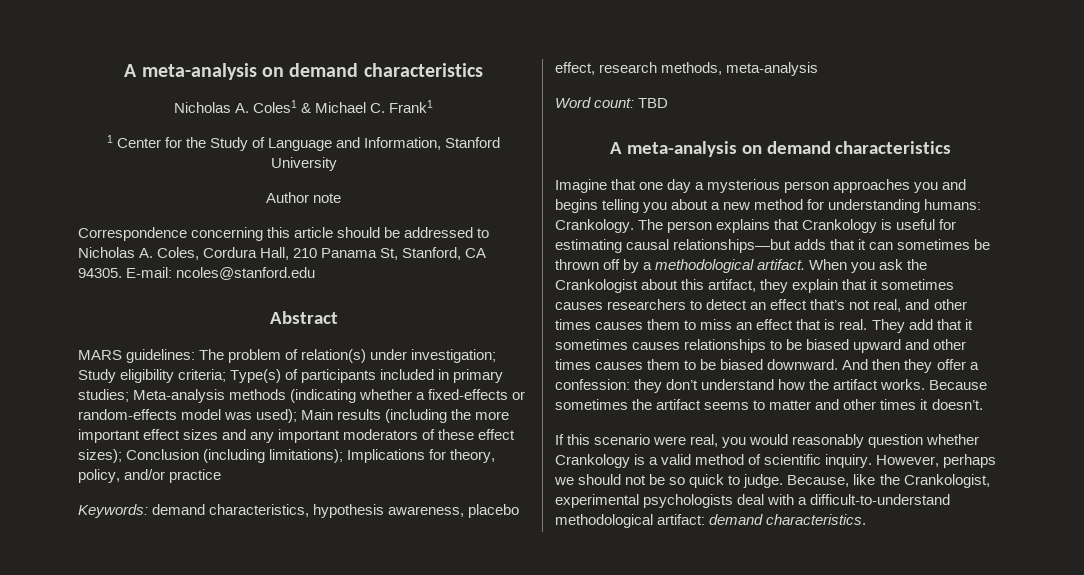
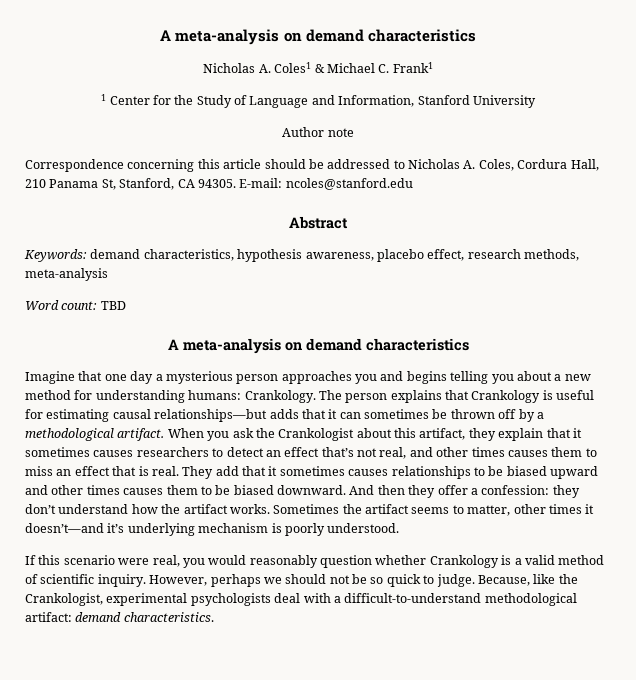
- MARS guidelines: The problem of relation(s) under investigation; Study eligibility criteria; Type(s) of participants included in primary studies; Meta‐analysis methods (indicating whether a fixed‐effects or random‐effects model was used); Main results (including the more important effect sizes and any important moderators of these effect sizes); Conclusion (including limitations); Implications for theory, policy, and/or practice
- Because sometimes the artifact seems to matter and other times it doesn’t.
+ Sometimes the artifact seems to matter, other times it doesn’t—and it’s underlying mechanism is poorly understood.

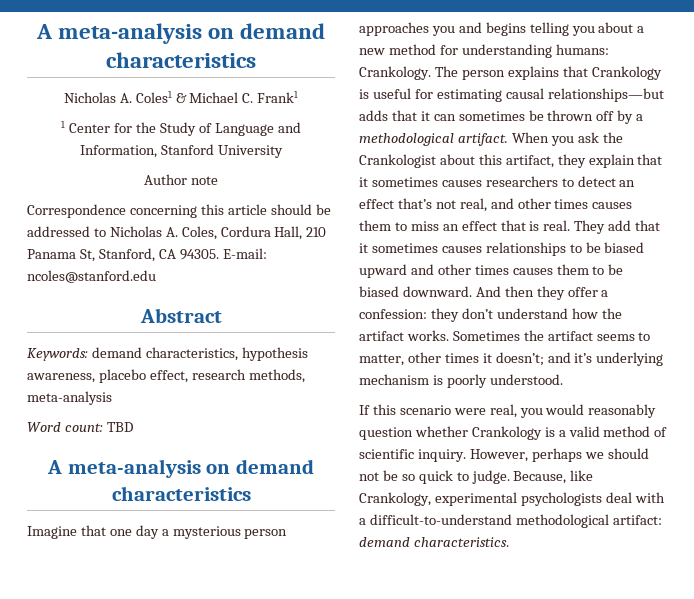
- Sometimes the artifact seems to matter, other times it doesn’t—and it’s underlying mechanism is poorly understood.
+ Sometimes the artifact seems to matter, other times it doesn’t; and it’s underlying mechanism is poorly understood.
- Because, like the Crankologist, experimental psychologists deal with a difficult-to-understand methodological artifact: demand characteristics.
+ Because, like Crankology, experimental psychologists deal with a difficult-to-understand methodological artifact: demand characteristics.

